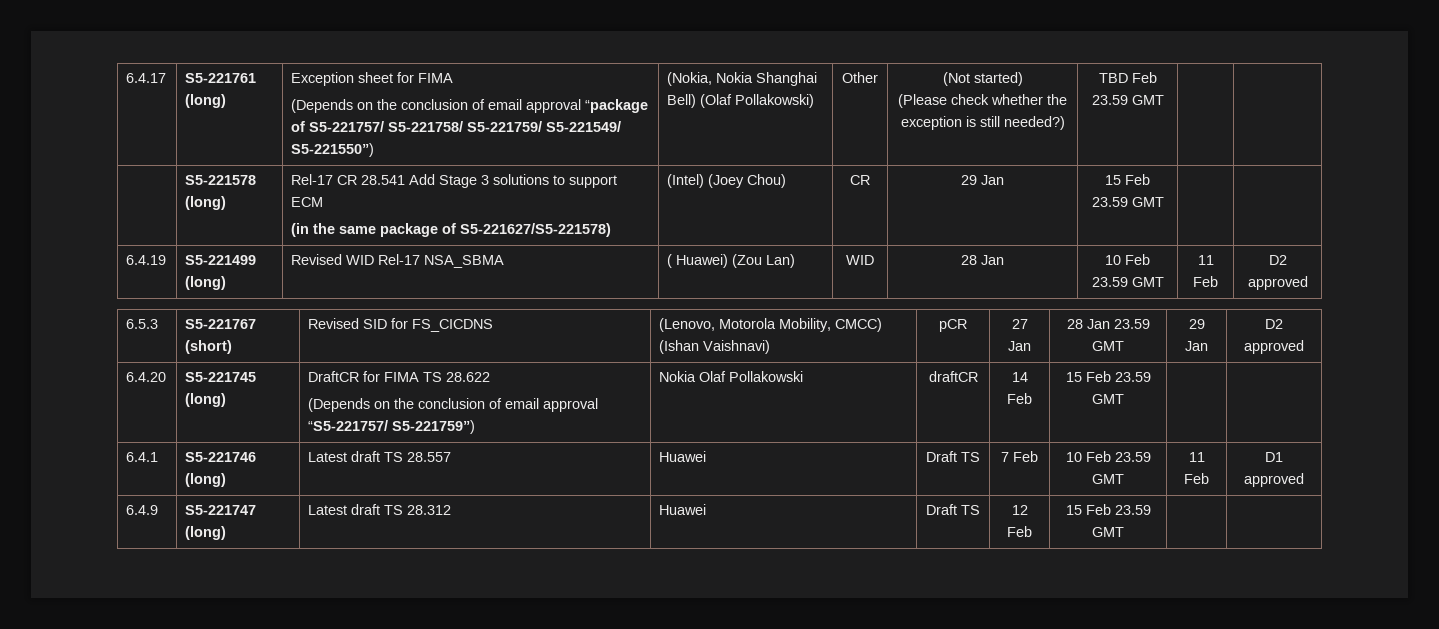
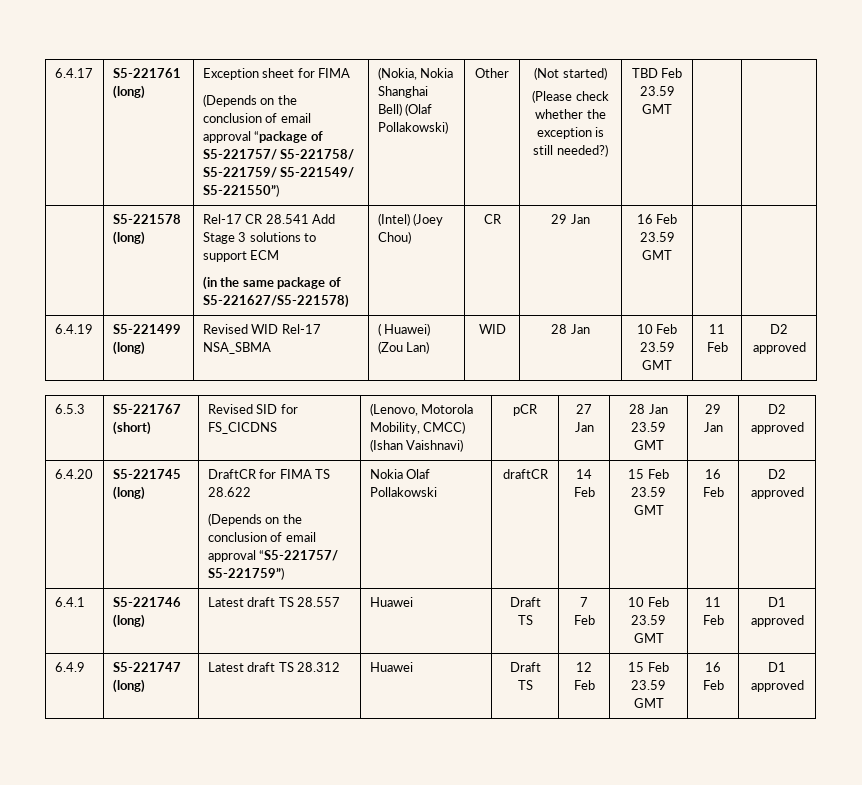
  | S5-221578 (long) | Rel-17 CR 28.541 Add Stage 3 solutions to support ECM
- (in the same package of S5-221627/S5-221578) | (Intel) (Joey Chou) | CR | 29 Jan | 15 Feb 23.59 GMT | |
+ (in the same package of S5-221627/S5-221578) | (Intel) (Joey Chou) | CR | 29 Jan | 16 Feb 23.59 GMT | |
  6.4.20 | S5-221745 (long) | DraftCR for FIMA TS 28.622
- (Depends on the conclusion of email approval “S5-221757/ S5-221759”) | Nokia Olaf Pollakowski | draftCR | 14 Feb | 15 Feb 23.59 GMT | |
+ (Depends on the conclusion of email approval “S5-221757/ S5-221759”) | Nokia Olaf Pollakowski | draftCR | 14 Feb | 15 Feb 23.59 GMT | 16 Feb | D2 approved
- 6.4.9 | S5-221747 (long) | Latest draft TS 28.312 | Huawei | Draft TS | 12 Feb | 15 Feb 23.59 GMT | |
+ 6.4.9 | S5-221747 (long) | Latest draft TS 28.312 | Huawei | Draft TS | 12 Feb | 15 Feb 23.59 GMT | 16 Feb | D1 approved

